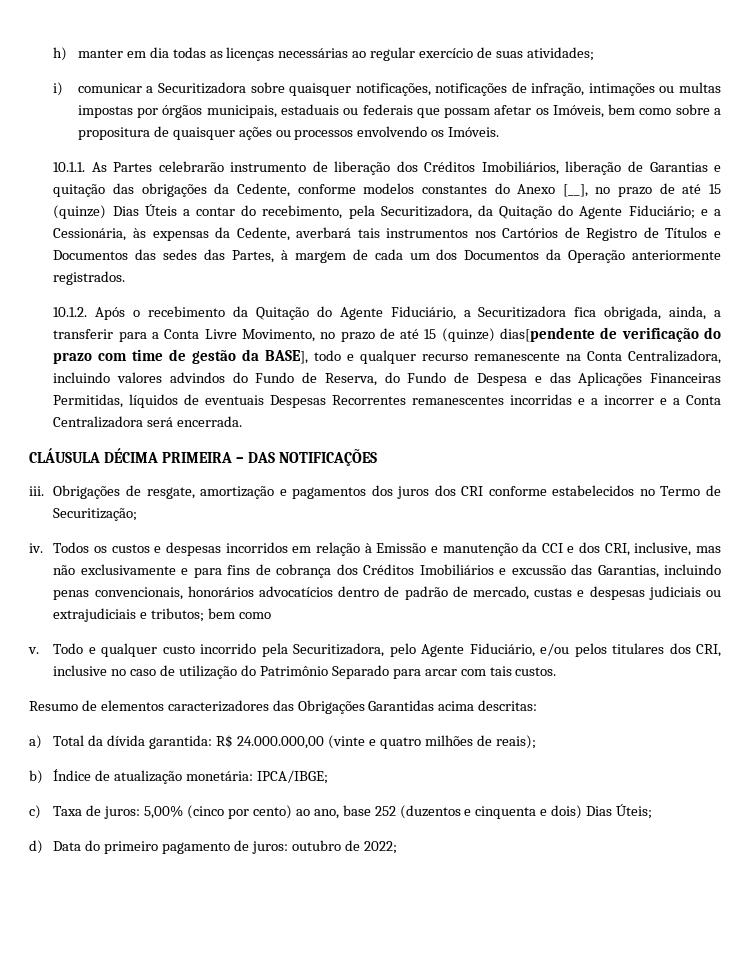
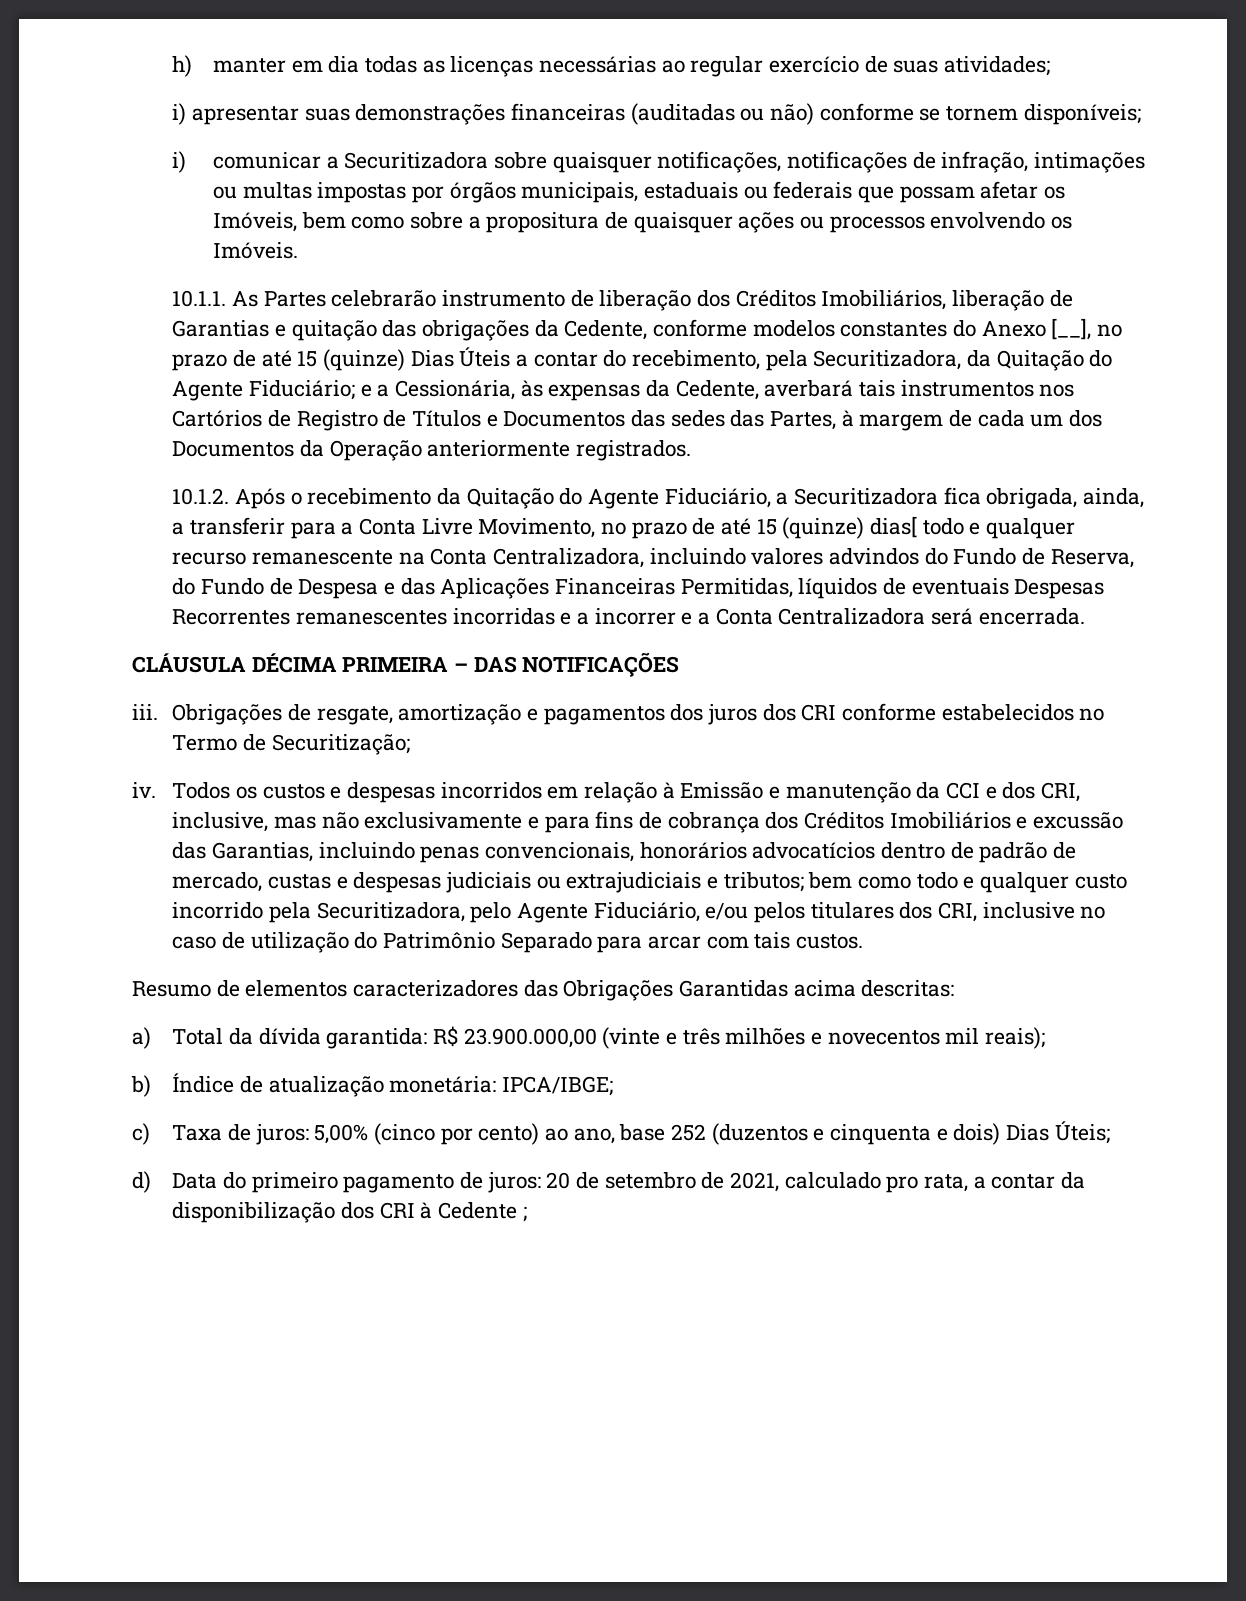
+ i) apresentar suas demonstrações financeiras (auditadas ou não) conforme se tornem disponíveis;
- 10.1.2. Após o recebimento da Quitação do Agente Fiduciário, a Securitizadora fica obrigada, ainda, a transferir para a Conta Livre Movimento, no prazo de até 15 (quinze) dias[pendente de verificação do prazo com time de gestão da BASE], todo e qualquer recurso remanescente na Conta Centralizadora, incluindo valores advindos do Fundo de Reserva, do Fundo de Despesa e das Aplicações Financeiras Permitidas, líquidos de eventuais Despesas Recorrentes remanescentes incorridas e a incorrer e a Conta Centralizadora será encerrada.
+ 10.1.2. Após o recebimento da Quitação do Agente Fiduciário, a Securitizadora fica obrigada, ainda, a transferir para a Conta Livre Movimento, no prazo de até 15 (quinze) dias[ todo e qualquer recurso remanescente na Conta Centralizadora, incluindo valores advindos do Fundo de Reserva, do Fundo de Despesa e das Aplicações Financeiras Permitidas, líquidos de eventuais Despesas Recorrentes remanescentes incorridas e a incorrer e a Conta Centralizadora será encerrada.
- Todos os custos e despesas incorridos em relação à Emissão e manutenção da CCI e dos CRI, inclusive, mas não exclusivamente e para fins de cobrança dos Créditos Imobiliários e excussão das Garantias, incluindo penas convencionais, honorários advocatícios dentro de padrão de mercado, custas e despesas judiciais ou extrajudiciais e tributos; bem como
- v. Todo e qualquer custo incorrido pela Securitizadora, pelo Agente Fiduciário, e/ou pelos titulares dos CRI, inclusive no caso de utilização do Patrimônio Separado para arcar com tais custos.
+ Todos os custos e despesas incorridos em relação à Emissão e manutenção da CCI e dos CRI, inclusive, mas não exclusivamente e para fins de cobrança dos Créditos Imobiliários e excussão das Garantias, incluindo penas convencionais, honorários advocatícios dentro de padrão de mercado, custas e despesas judiciais ou extrajudiciais e tributos; bem como todo e qualquer custo incorrido pela Securitizadora, pelo Agente Fiduciário, e/ou pelos titulares dos CRI, inclusive no caso de utilização do Patrimônio Separado para arcar com tais custos.
- a) Total da dívida garantida: R$ 24.000.000,00 (vinte e quatro milhões de reais);
+ a) Total da dívida garantida: R$ 23.900.000,00 (vinte e três milhões e novecentos mil reais);
- d) Data do primeiro pagamento de juros: outubro de 2022;
+ d) Data do primeiro pagamento de juros: 20 de setembro de 2021, calculado pro rata, a contar da disponibilização dos CRI à Cedente ;

